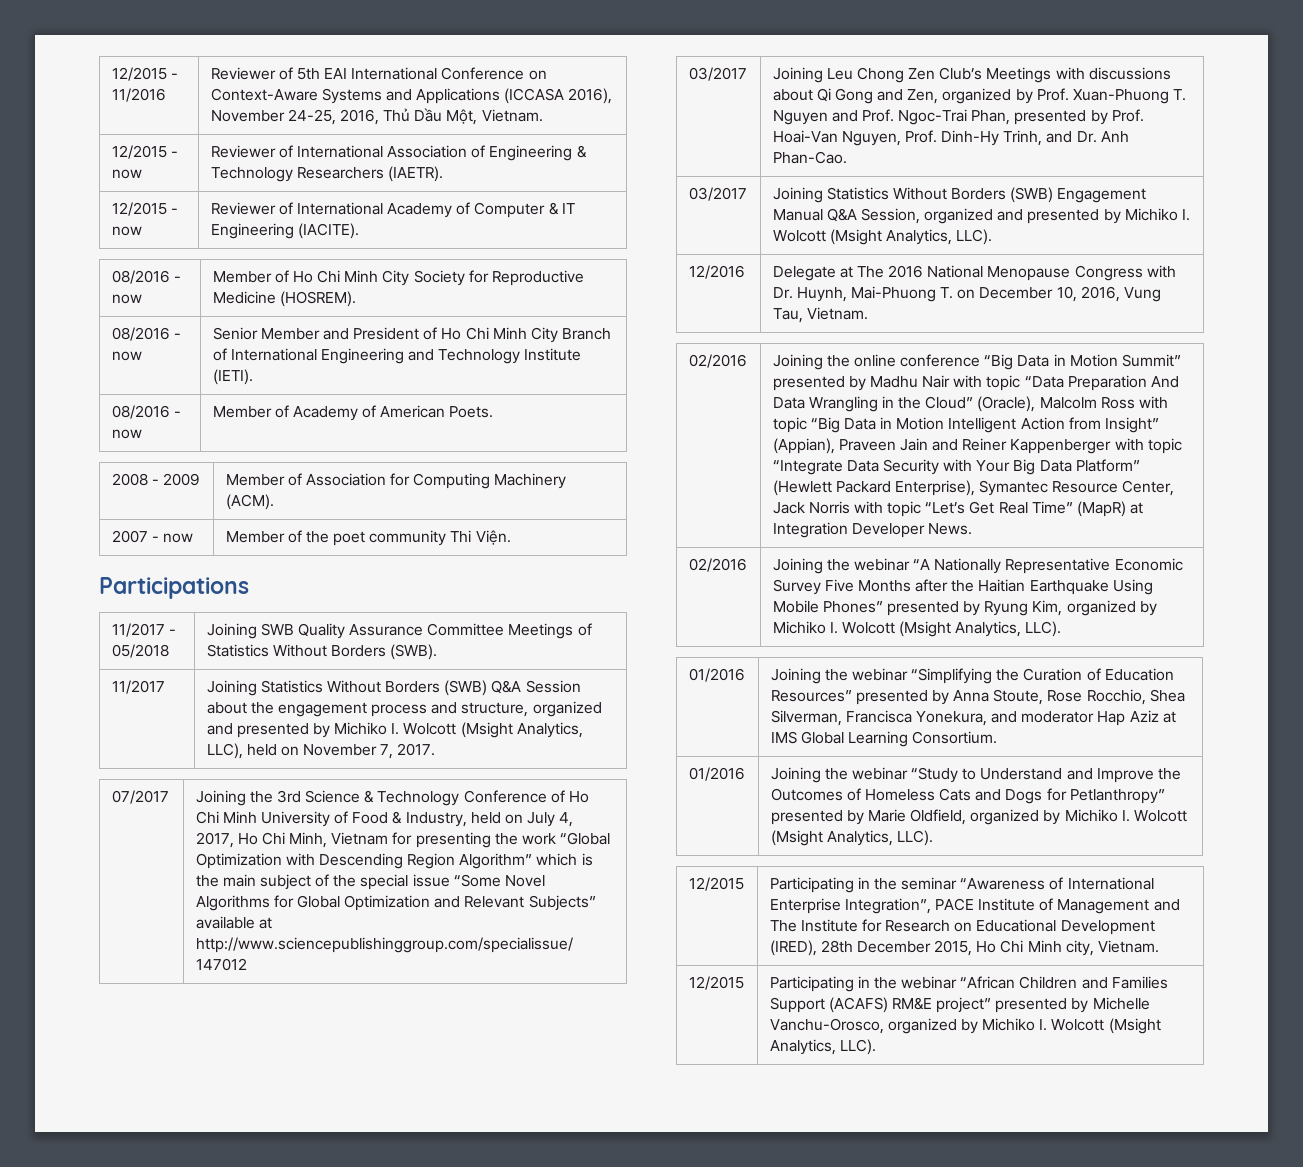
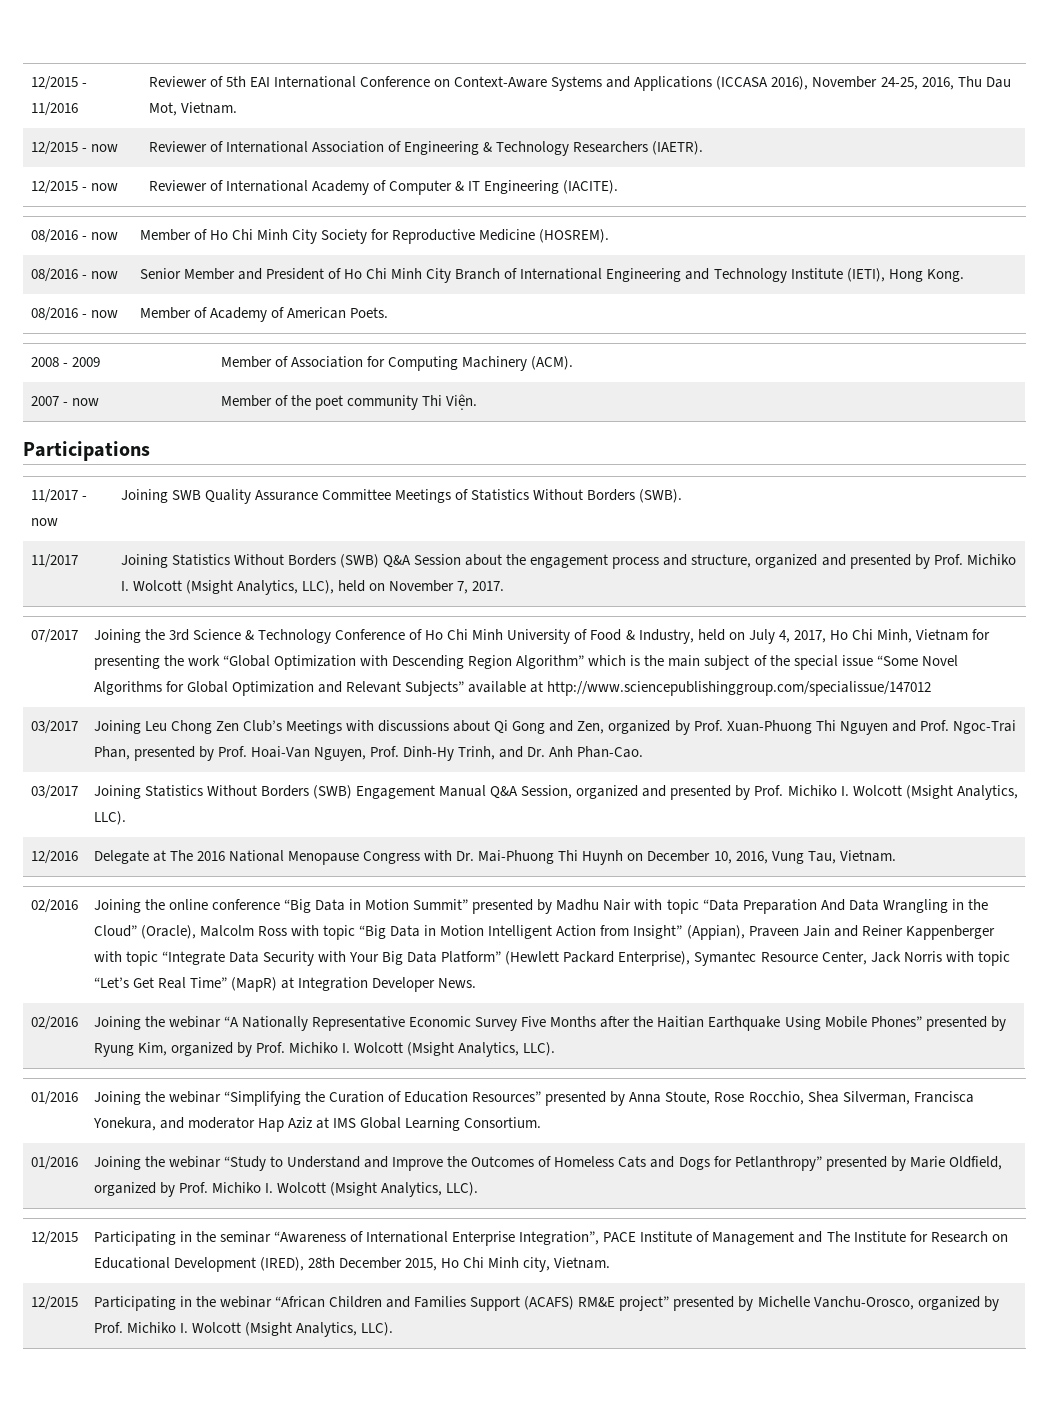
- 12/2015 - 11/2016 | Reviewer of 5th EAI International Conference on Context-Aware Systems and Applications (ICCASA 2016), November 24-25, 2016, Thủ Dầu Một, Vietnam.
+ 12/2015 - 11/2016 | Reviewer of 5th EAI International Conference on Context-Aware Systems and Applications (ICCASA 2016), November 24-25, 2016, Thu Dau Mot, Vietnam.
- 08/2016 - now | Senior Member and President of Ho Chi Minh City Branch of International Engineering and Technology Institute (IETI).
+ 08/2016 - now | Senior Member and President of Ho Chi Minh City Branch of International Engineering and Technology Institute (IETI), Hong Kong.
- 11/2017 - 05/2018 | Joining SWB Quality Assurance Committee Meetings of Statistics Without Borders (SWB).
+ 11/2017 - now | Joining SWB Quality Assurance Committee Meetings of Statistics Without Borders (SWB).
- 11/2017 | Joining Statistics Without Borders (SWB) Q&A Session about the engagement process and structure, organized and presented by Michiko I. Wolcott (Msight Analytics, LLC), held on November 7, 2017.
+ 11/2017 | Joining Statistics Without Borders (SWB) Q&A Session about the engagement process and structure, organized and presented by Prof. Michiko I. Wolcott (Msight Analytics, LLC), held on November 7, 2017.
- 03/2017 | Joining Leu Chong Zen Club’s Meetings with discussions about Qi Gong and Zen, organized by Prof. Xuan-Phuong T. Nguyen and Prof. Ngoc-Trai Phan, presented by Prof. Hoai-Van Nguyen, Prof. Dinh-Hy Trinh, and Dr. Anh Phan-Cao.
+ 03/2017 | Joining Leu Chong Zen Club’s Meetings with discussions about Qi Gong and Zen, organized by Prof. Xuan-Phuong Thi Nguyen and Prof. Ngoc-Trai Phan, presented by Prof. Hoai-Van Nguyen, Prof. Dinh-Hy Trinh, and Dr. Anh Phan-Cao.
- 03/2017 | Joining Statistics Without Borders (SWB) Engagement Manual Q&A Session, organized and presented by Michiko I. Wolcott (Msight Analytics, LLC).
+ 03/2017 | Joining Statistics Without Borders (SWB) Engagement Manual Q&A Session, organized and presented by Prof. Michiko I. Wolcott (Msight Analytics, LLC).
- 12/2016 | Delegate at The 2016 National Menopause Congress with Dr. Huynh, Mai-Phuong T. on December 10, 2016, Vung Tau, Vietnam.
+ 12/2016 | Delegate at The 2016 National Menopause Congress with Dr. Mai-Phuong Thi Huynh on December 10, 2016, Vung Tau, Vietnam.
- 02/2016 | Joining the webinar “A Nationally Representative Economic Survey Five Months after the Haitian Earthquake Using Mobile Phones” presented by Ryung Kim, organized by Michiko I. Wolcott (Msight Analytics, LLC).
+ 02/2016 | Joining the webinar “A Nationally Representative Economic Survey Five Months after the Haitian Earthquake Using Mobile Phones” presented by Ryung Kim, organized by Prof. Michiko I. Wolcott (Msight Analytics, LLC).
- 01/2016 | Joining the webinar “Study to Understand and Improve the Outcomes of Homeless Cats and Dogs for Petlanthropy” presented by Marie Oldfield, organized by Michiko I. Wolcott (Msight Analytics, LLC).
+ 01/2016 | Joining the webinar “Study to Understand and Improve the Outcomes of Homeless Cats and Dogs for Petlanthropy” presented by Marie Oldfield, organized by Prof. Michiko I. Wolcott (Msight Analytics, LLC).
- 12/2015 | Participating in the webinar “African Children and Families Support (ACAFS) RM&E project” presented by Michelle Vanchu-Orosco, organized by Michiko I. Wolcott (Msight Analytics, LLC).
+ 12/2015 | Participating in the webinar “African Children and Families Support (ACAFS) RM&E project” presented by Michelle Vanchu-Orosco, organized by Prof. Michiko I. Wolcott (Msight Analytics, LLC).

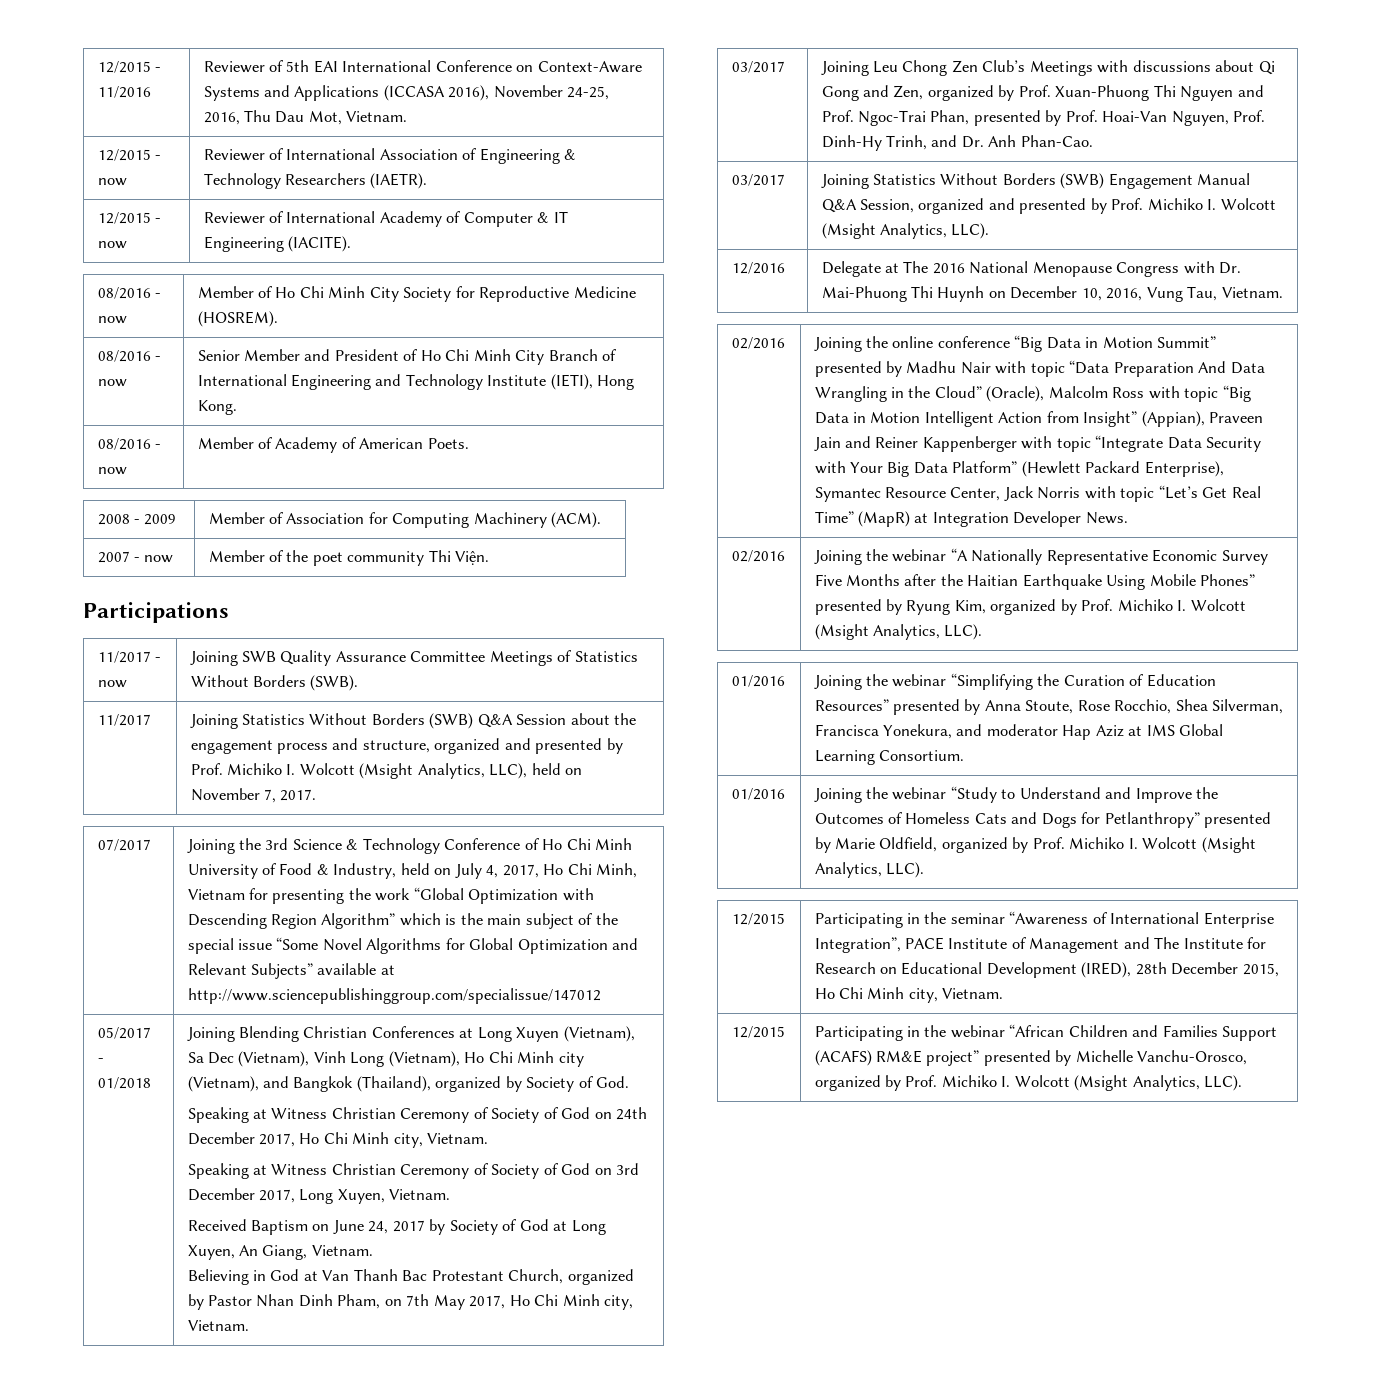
+ 05/2017 - 01/2018 | Joining Blending Christian Conferences at Long Xuyen (Vietnam), Sa Dec (Vietnam), Vinh Long (Vietnam), Ho Chi Minh city (Vietnam), and Bangkok (Thailand), organized by Society of God.
+ Speaking at Witness Christian Ceremony of Society of God on 24th December 2017, Ho Chi Minh city, Vietnam.
+ Speaking at Witness Christian Ceremony of Society of God on 3rd December 2017, Long Xuyen, Vietnam.
+ Received Baptism on June 24, 2017 by Society of God at Long Xuyen, An Giang, Vietnam.
+ Believing in God at Van Thanh Bac Protestant Church, organized by Pastor Nhan Dinh Pham, on 7th May 2017, Ho Chi Minh city, Vietnam.

